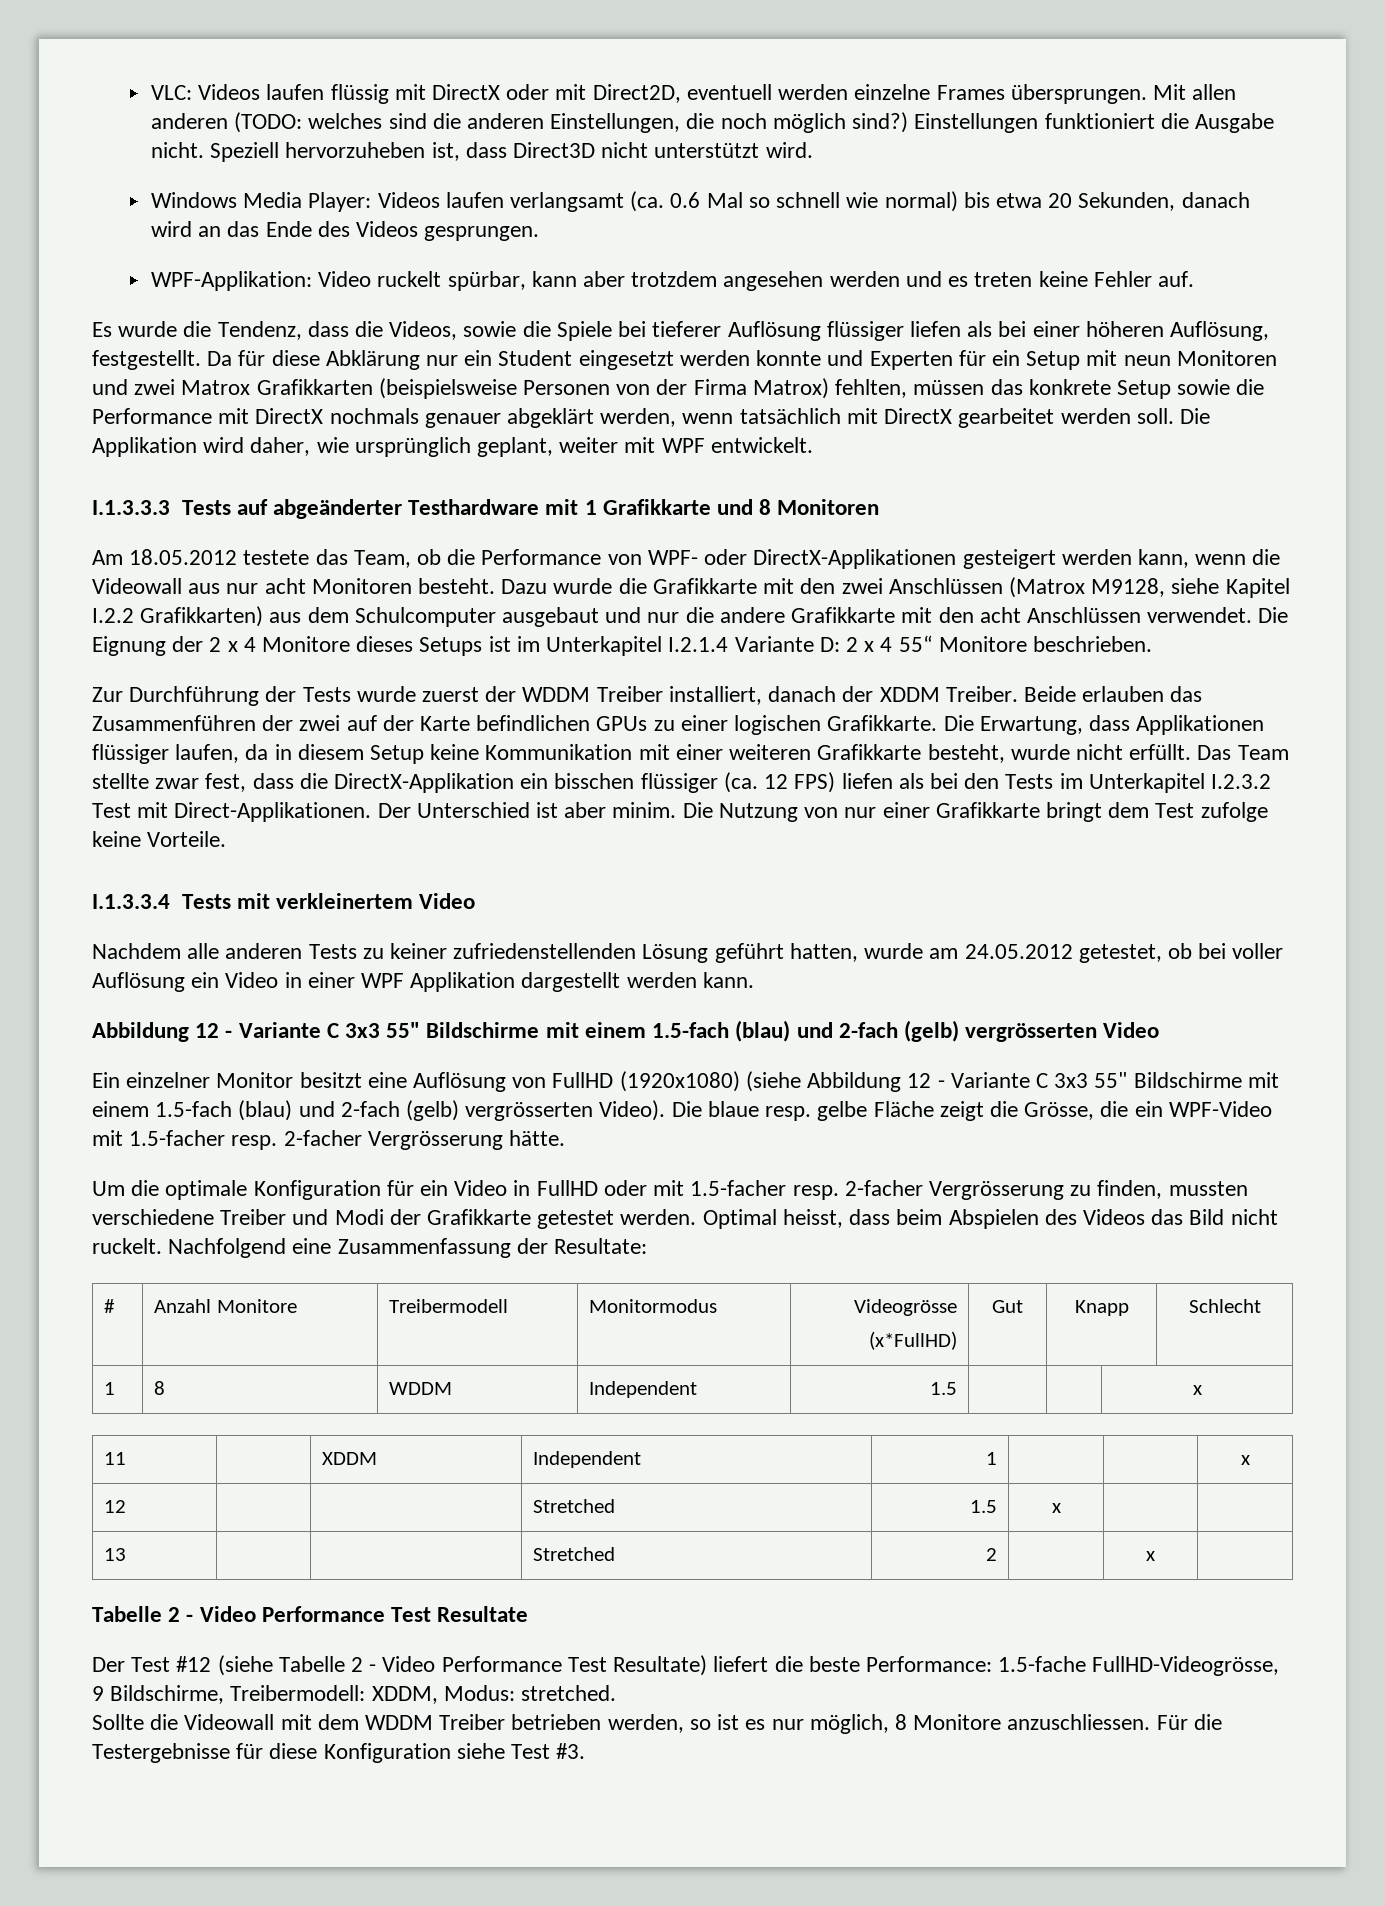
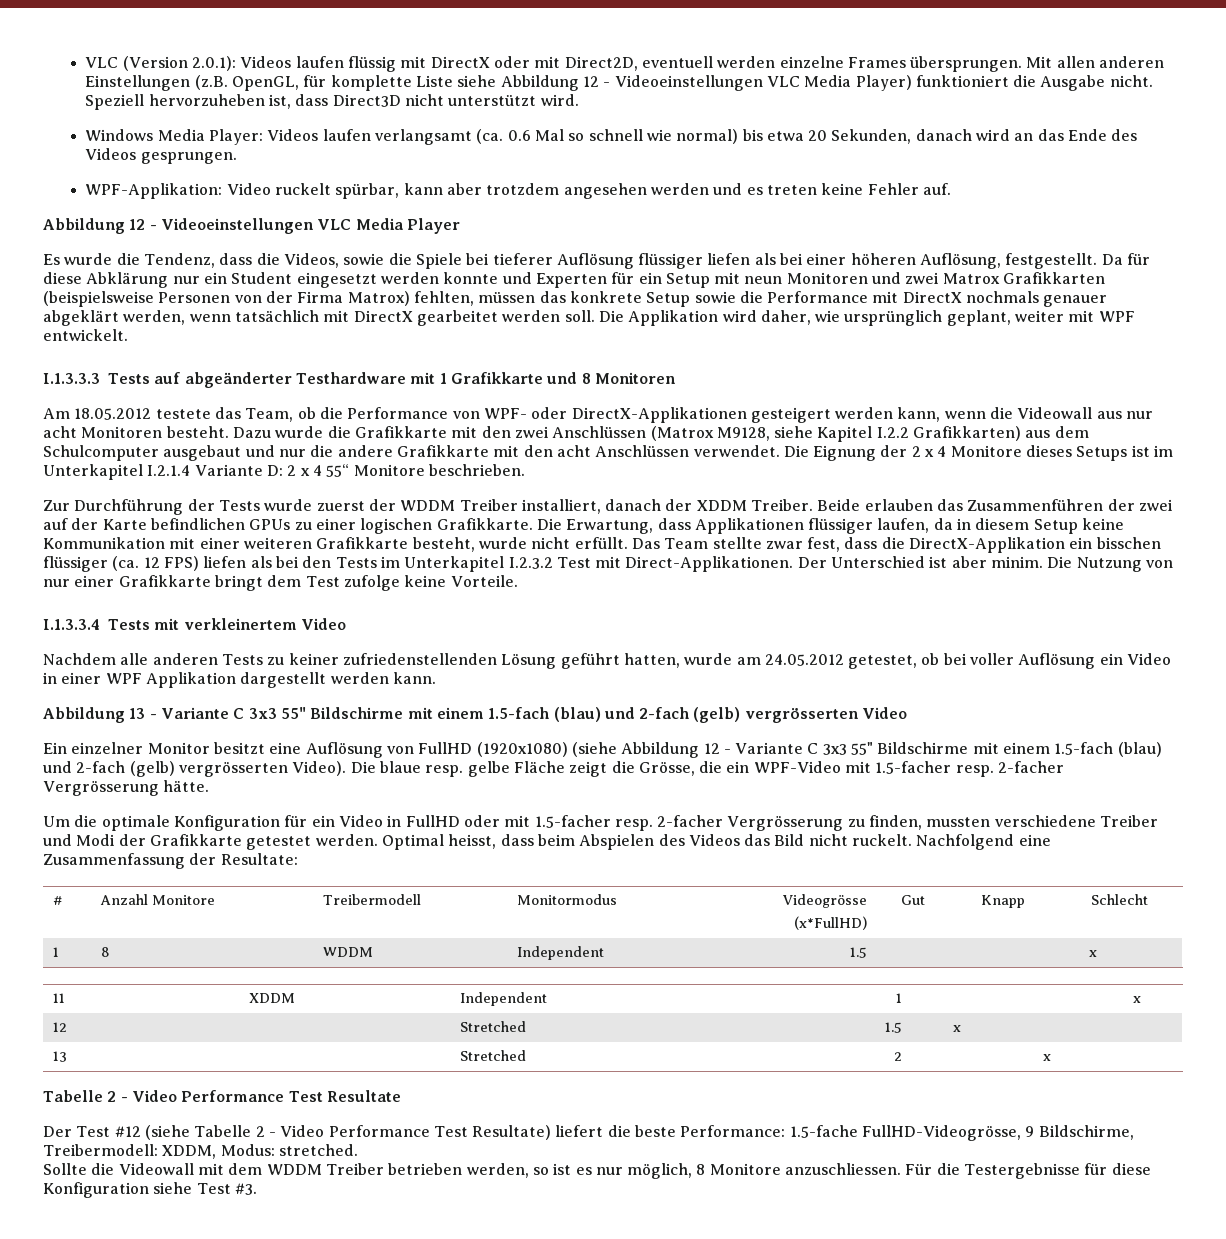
- VLC: Videos laufen flüssig mit DirectX oder mit Direct2D, eventuell werden einzelne Frames übersprungen.
+ VLC (Version 2.0.1): Videos laufen flüssig mit DirectX oder mit Direct2D, eventuell werden einzelne Frames übersprungen.
- Mit allen anderen (TODO: welches sind die anderen Einstellungen, die noch möglich sind?) Einstellungen funktioniert die Ausgabe nicht.
+ Mit allen anderen Einstellungen (z.B. OpenGL, für komplette Liste siehe Abbildung 12 - Videoeinstellungen VLC Media Player) funktioniert die Ausgabe nicht.
+ Abbildung 12 - Videoeinstellungen VLC Media Player
- Abbildung 12 - Variante C 3x3 55" Bildschirme mit einem 1.5-fach (blau) und 2-fach (gelb) vergrösserten Video
+ Abbildung 13 - Variante C 3x3 55" Bildschirme mit einem 1.5-fach (blau) und 2-fach (gelb) vergrösserten Video

